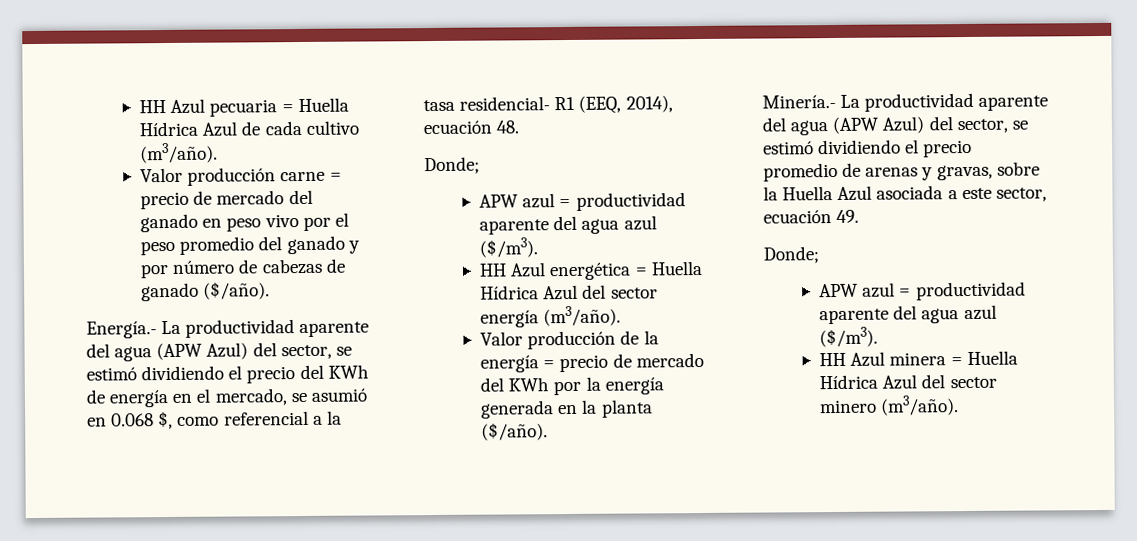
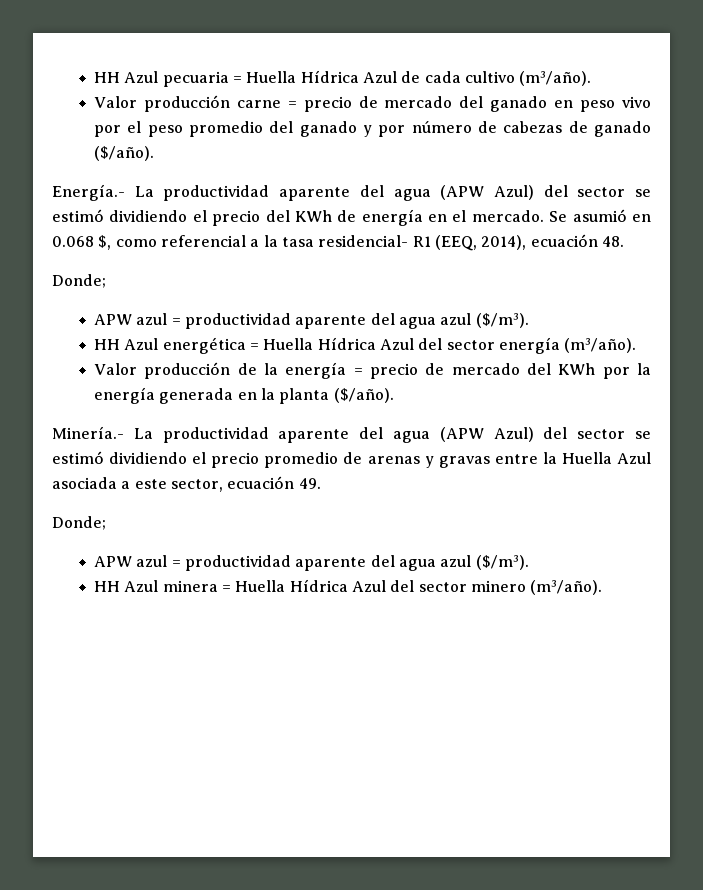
- Energía.- La productividad aparente del agua (APW Azul) del sector, se estimó dividiendo el precio del KWh de energía en el mercado, se asumió en 0.068 $, como referencial a la tasa residencial- R1 (EEQ, 2014), ecuación 48.
+ Energía.- La productividad aparente del agua (APW Azul) del sector se estimó dividiendo el precio del KWh de energía en el mercado. Se asumió en 0.068 $, como referencial a la tasa residencial- R1 (EEQ, 2014), ecuación 48.
- Minería.- La productividad aparente del agua (APW Azul) del sector, se estimó dividiendo el precio promedio de arenas y gravas, sobre la Huella Azul asociada a este sector, ecuación 49.
+ Minería.- La productividad aparente del agua (APW Azul) del sector se estimó dividiendo el precio promedio de arenas y gravas entre la Huella Azul asociada a este sector, ecuación 49.

